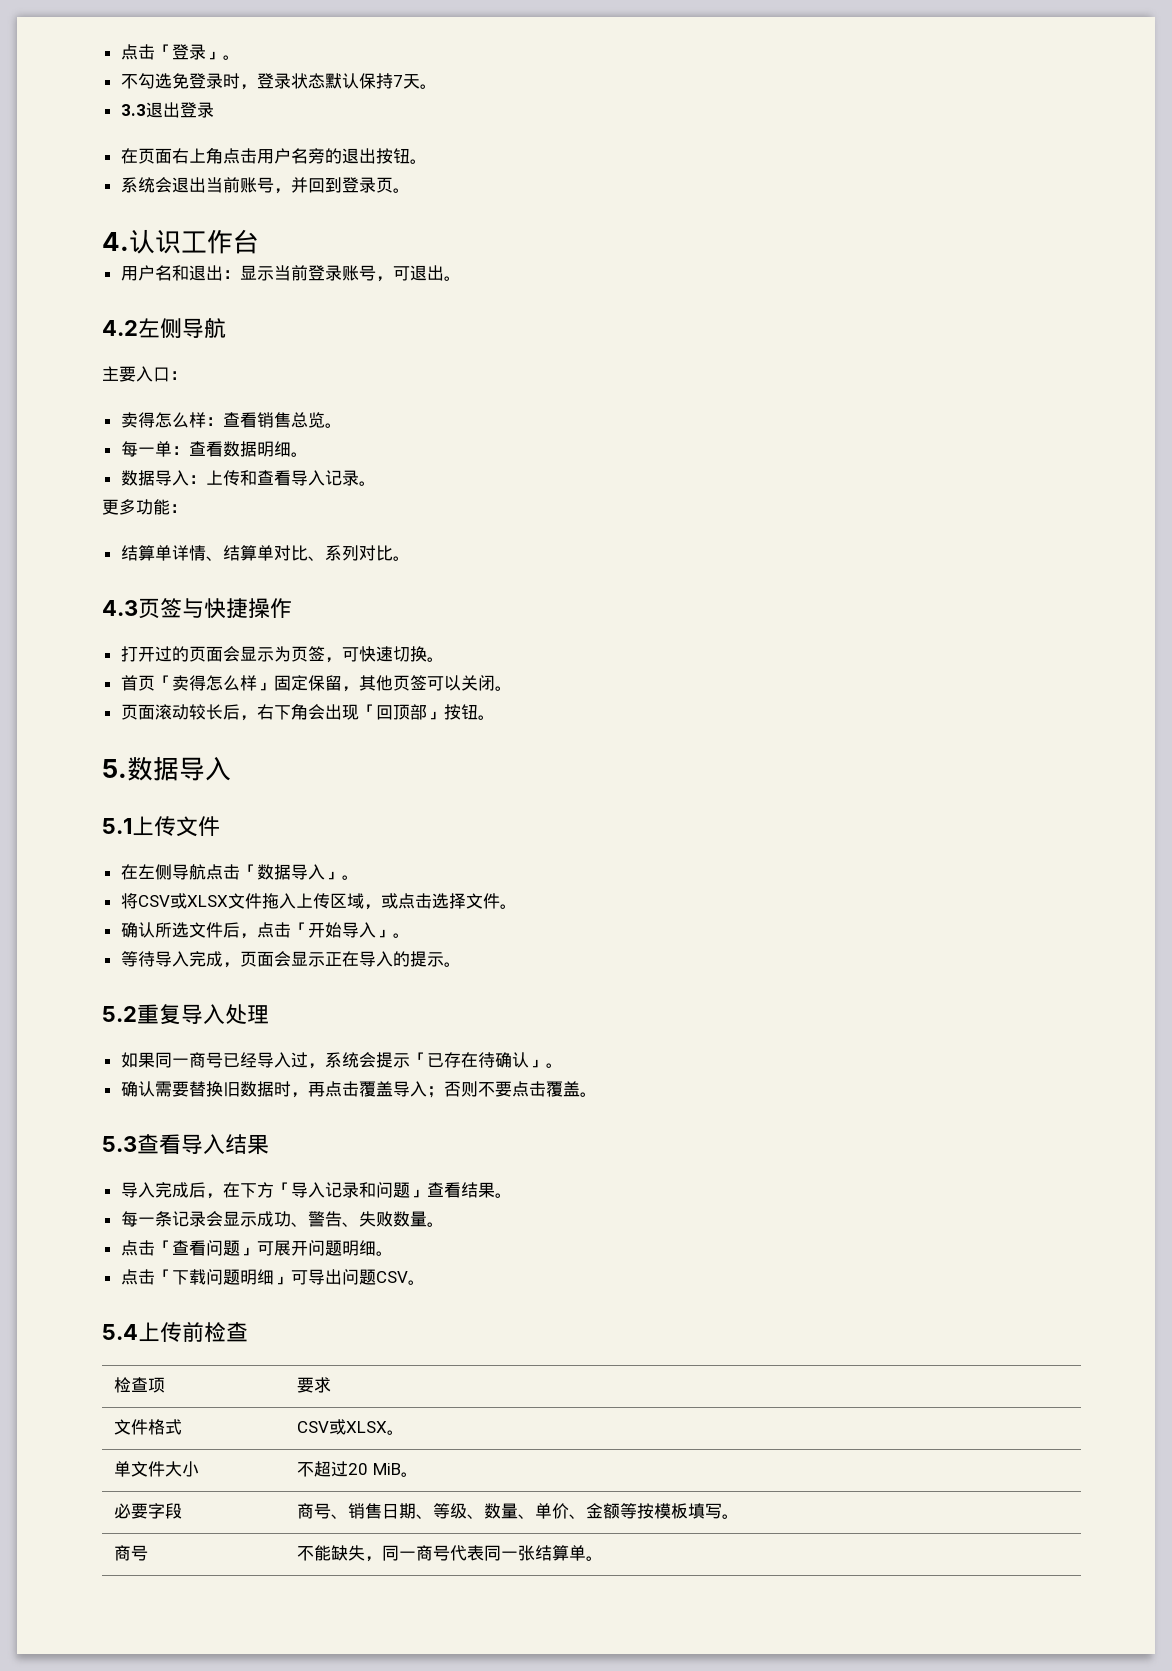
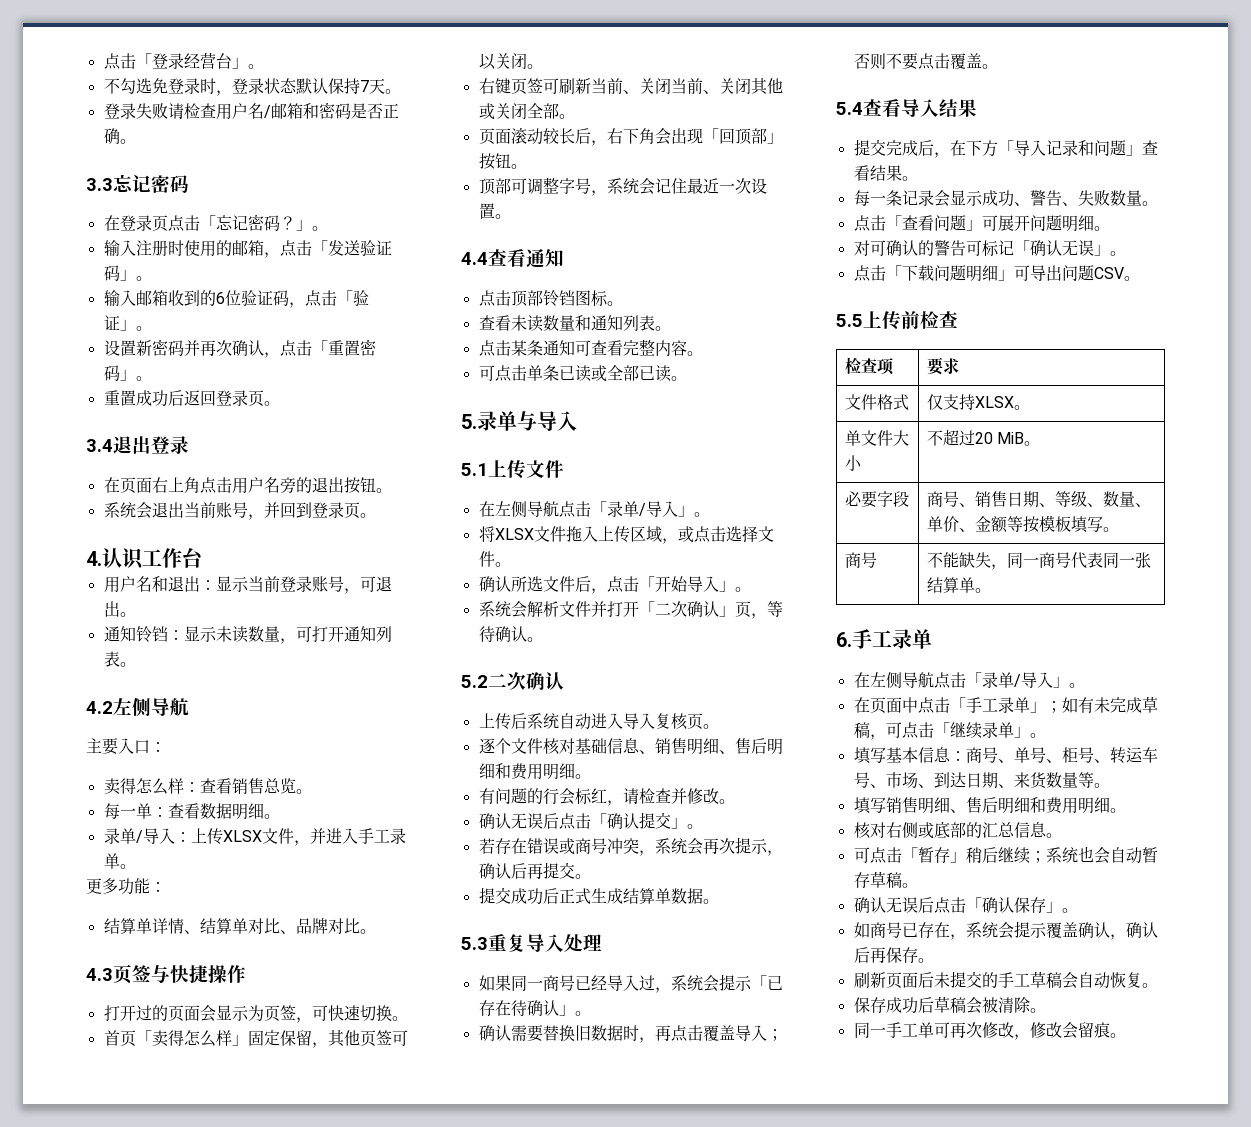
- 点击「登录」。
+ 点击「登录经营台」。
- 3.3退出登录
+ 登录失败请检查用户名/邮箱和密码是否正确。
+ 3.3忘记密码
+ 在登录页点击「忘记密码？」。
+ 输入注册时使用的邮箱，点击「发送验证码」。
+ 输入邮箱收到的6位验证码，点击「验证」。
+ 设置新密码并再次确认，点击「重置密码」。
+ 重置成功后返回登录页。
+ 3.4退出登录
+ 通知铃铛：显示未读数量，可打开通知列表。
- 数据导入：上传和查看导入记录。
+ 录单/导入：上传XLSX文件，并进入手工录单。
- 结算单详情、结算单对比、系列对比。
+ 结算单详情、结算单对比、品牌对比。
+ 右键页签可刷新当前、关闭当前、关闭其他或关闭全部。
+ 顶部可调整字号，系统会记住最近一次设置。
+ 4.4查看通知
+ 点击顶部铃铛图标。
+ 查看未读数量和通知列表。
+ 点击某条通知可查看完整内容。
+ 可点击单条已读或全部已读。
- 5.数据导入
+ 5.录单与导入
  5.1上传文件
- 在左侧导航点击「数据导入」。
+ 在左侧导航点击「录单/导入」。
- 将CSV或XLSX文件拖入上传区域，或点击选择文件。
+ 将XLSX文件拖入上传区域，或点击选择文件。
- 等待导入完成，页面会显示正在导入的提示。
- 5.2重复导入处理
+ 系统会解析文件并打开「二次确认」页，等待确认。
+ 5.2二次确认
+ 上传后系统自动进入导入复核页。
+ 逐个文件核对基础信息、销售明细、售后明细和费用明细。
+ 有问题的行会标红，请检查并修改。
+ 确认无误后点击「确认提交」。
+ 若存在错误或商号冲突，系统会再次提示，确认后再提交。
+ 提交成功后正式生成结算单数据。
+ 5.3重复导入处理
- 5.3查看导入结果
+ 5.4查看导入结果
- 导入完成后，在下方「导入记录和问题」查看结果。
+ 提交完成后，在下方「导入记录和问题」查看结果。
+ 对可确认的警告可标记「确认无误」。
- 5.4上传前检查
+ 5.5上传前检查
- 文件格式 | CSV或XLSX。
+ 文件格式 | 仅支持XLSX。
+ 6.手工录单
+ 在左侧导航点击「录单/导入」。
+ 在页面中点击「手工录单」；如有未完成草稿，可点击「继续录单」。
+ 填写基本信息：商号、单号、柜号、转运车号、市场、到达日期、来货数量等。
+ 填写销售明细、售后明细和费用明细。
+ 核对右侧或底部的汇总信息。
+ 可点击「暂存」稍后继续；系统也会自动暂存草稿。
+ 确认无误后点击「确认保存」。
+ 如商号已存在，系统会提示覆盖确认，确认后再保存。
+ 刷新页面后未提交的手工草稿会自动恢复。
+ 保存成功后草稿会被清除。
+ 同一手工单可再次修改，修改会留痕。

